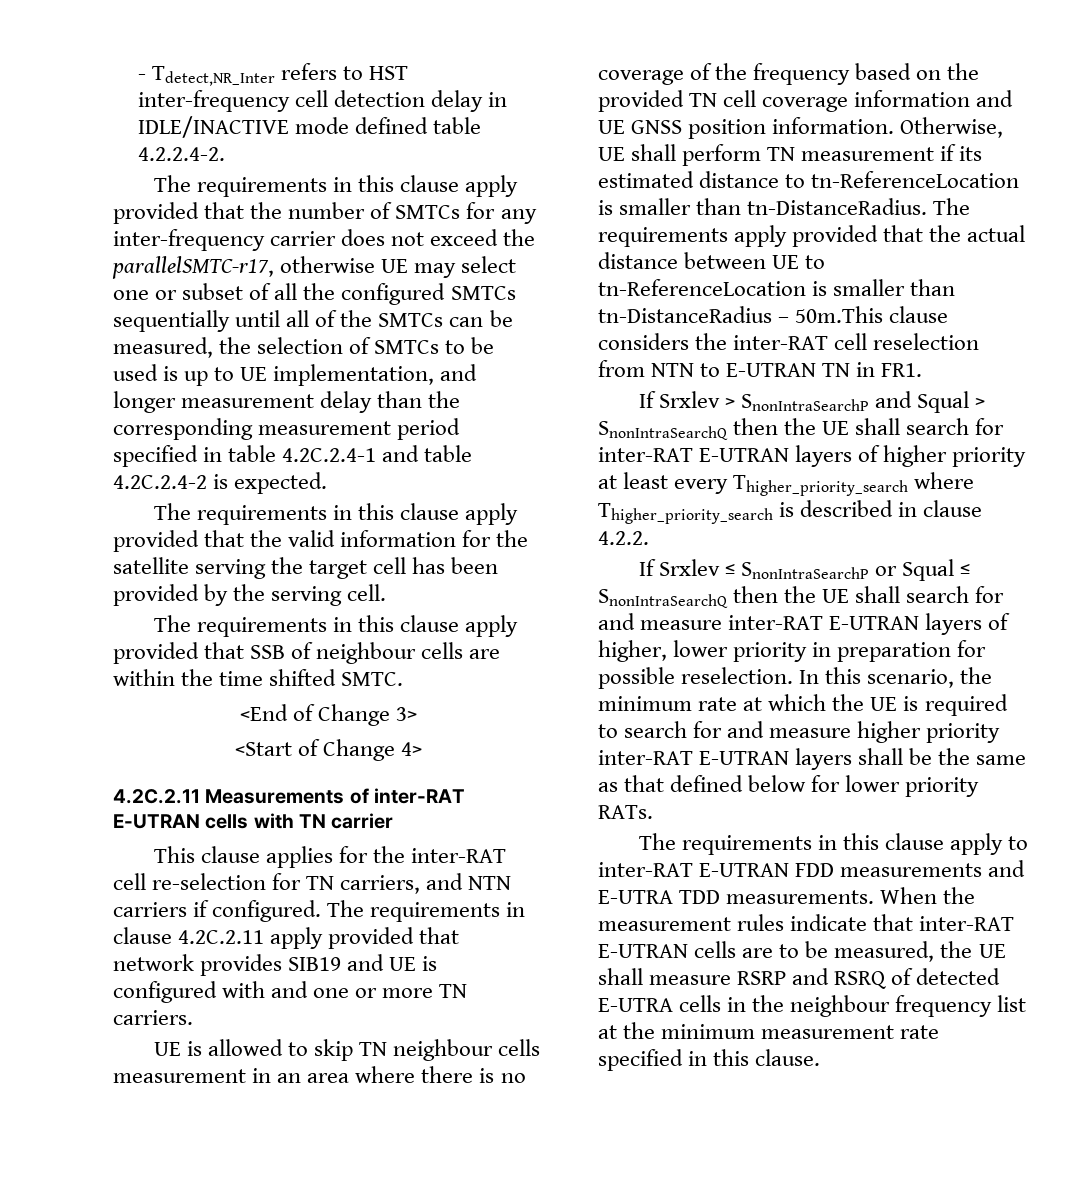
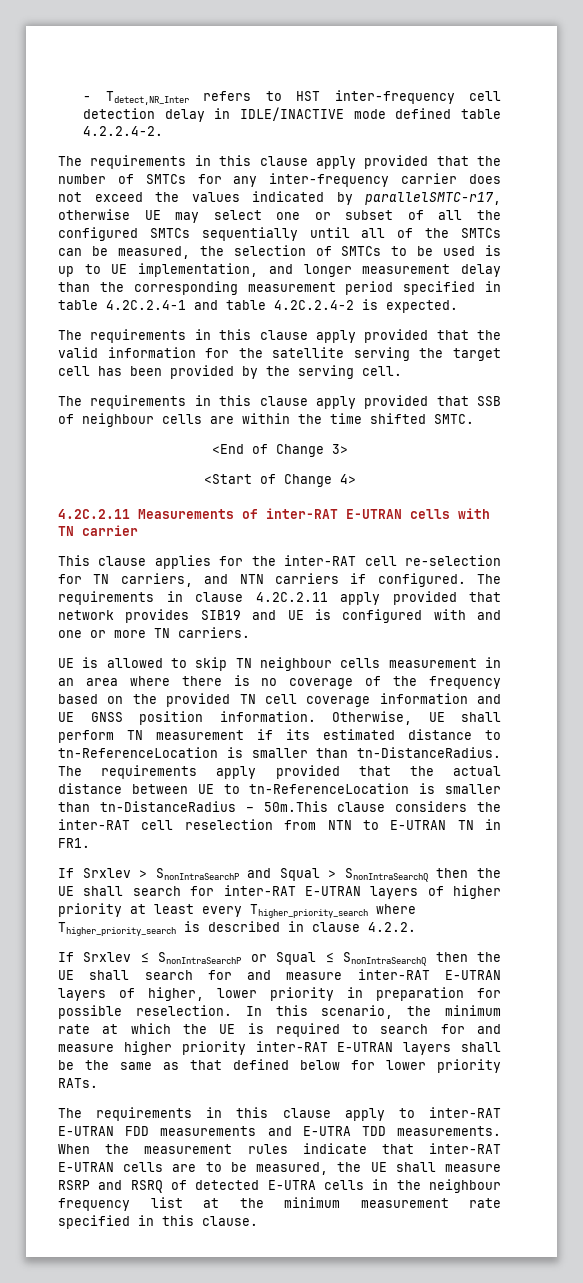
- The requirements in this clause apply provided that the number of SMTCs for any inter-frequency carrier does not exceed the parallelSMTC-r17, otherwise UE may select one or subset of all the configured SMTCs sequentially until all of the SMTCs can be measured, the selection of SMTCs to be used is up to UE implementation, and longer measurement delay than the corresponding measurement period specified in table 4.2C.2.4-1 and table 4.2C.2.4-2 is expected.
+ The requirements in this clause apply provided that the number of SMTCs for any inter-frequency carrier does not exceed the values indicated by parallelSMTC-r17, otherwise UE may select one or subset of all the configured SMTCs sequentially until all of the SMTCs can be measured, the selection of SMTCs to be used is up to UE implementation, and longer measurement delay than the corresponding measurement period specified in table 4.2C.2.4-1 and table 4.2C.2.4-2 is expected.

